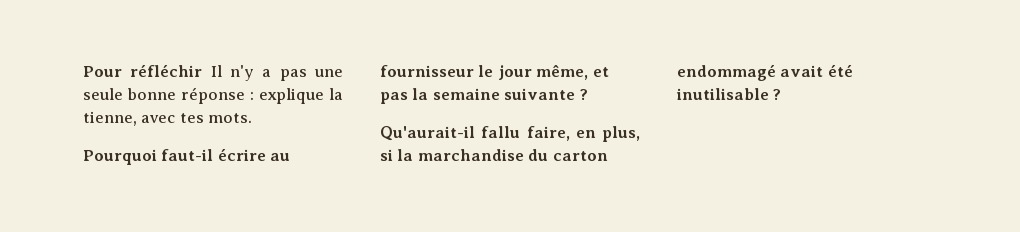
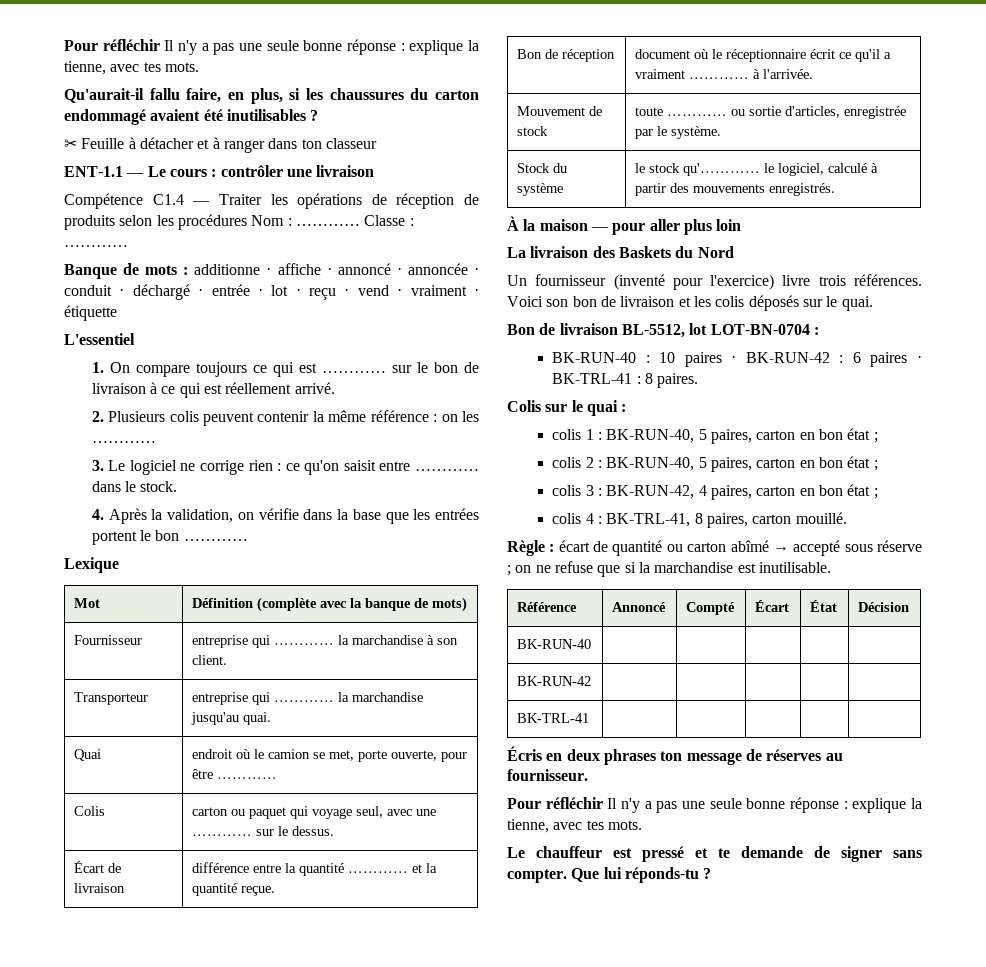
- Pourquoi faut-il écrire au fournisseur le jour même, et pas la semaine suivante ?
- Qu'aurait-il fallu faire, en plus, si la marchandise du carton endommagé avait été inutilisable ?
+ Qu'aurait-il fallu faire, en plus, si les chaussures du carton endommagé avaient été inutilisables ?
+ ✂ Feuille à détacher et à ranger dans ton classeur
+ ENT-1.1 — Le cours : contrôler une livraison
+ Compétence C1.4 — Traiter les opérations de réception de produits selon les procédures Nom : ………… Classe : …………
+ Banque de mots : additionne · affiche · annoncé · annoncée · conduit · déchargé · entrée · lot · reçu · vend · vraiment · étiquette
+ L'essentiel
+ 1. On compare toujours ce qui est ………… sur le bon de livraison à ce qui est réellement arrivé.
+ 2. Plusieurs colis peuvent contenir la même référence : on les …………
+ 3. Le logiciel ne corrige rien : ce qu'on saisit entre ………… dans le stock.
+ 4. Après la validation, on vérifie dans la base que les entrées portent le bon …………
+ Lexique
+ Mot | Définition (complète avec la banque de mots)
+ Fournisseur | entreprise qui ………… la marchandise à son client.
+ Transporteur | entreprise qui ………… la marchandise jusqu'au quai.
+ Quai | endroit où le camion se met, porte ouverte, pour être …………
+ Colis | carton ou paquet qui voyage seul, avec une ………… sur le dessus.
+ Écart de livraison | différence entre la quantité ………… et la quantité reçue.
+ Bon de réception | document où le réceptionnaire écrit ce qu'il a vraiment ………… à l'arrivée.
+ Mouvement de stock | toute ………… ou sortie d'articles, enregistrée par le système.
+ Stock du système | le stock qu'………… le logiciel, calculé à partir des mouvements enregistrés.
+ À la maison — pour aller plus loin
+ La livraison des Baskets du Nord
+ Un fournisseur (inventé pour l'exercice) livre trois références. Voici son bon de livraison et les colis déposés sur le quai.
+ Bon de livraison BL-5512, lot LOT-BN-0704 :
+ BK-RUN-40 : 10 paires · BK-RUN-42 : 6 paires · BK-TRL-41 : 8 paires.
+ Colis sur le quai :
+ colis 1 : BK-RUN-40, 5 paires, carton en bon état ;
+ colis 2 : BK-RUN-40, 5 paires, carton en bon état ;
+ colis 3 : BK-RUN-42, 4 paires, carton en bon état ;
+ colis 4 : BK-TRL-41, 8 paires, carton mouillé.
+ Règle : écart de quantité ou carton abîmé → accepté sous réserve ; on ne refuse que si la marchandise est inutilisable.
+ Référence | Annoncé | Compté | Écart | État | Décision
+ BK-RUN-40 | | | | |
+ BK-RUN-42 | | | | |
+ BK-TRL-41 | | | | |
+ Écris en deux phrases ton message de réserves au fournisseur.
+ Pour réfléchir Il n'y a pas une seule bonne réponse : explique la tienne, avec tes mots.
+ Le chauffeur est pressé et te demande de signer sans compter. Que lui réponds-tu ?

